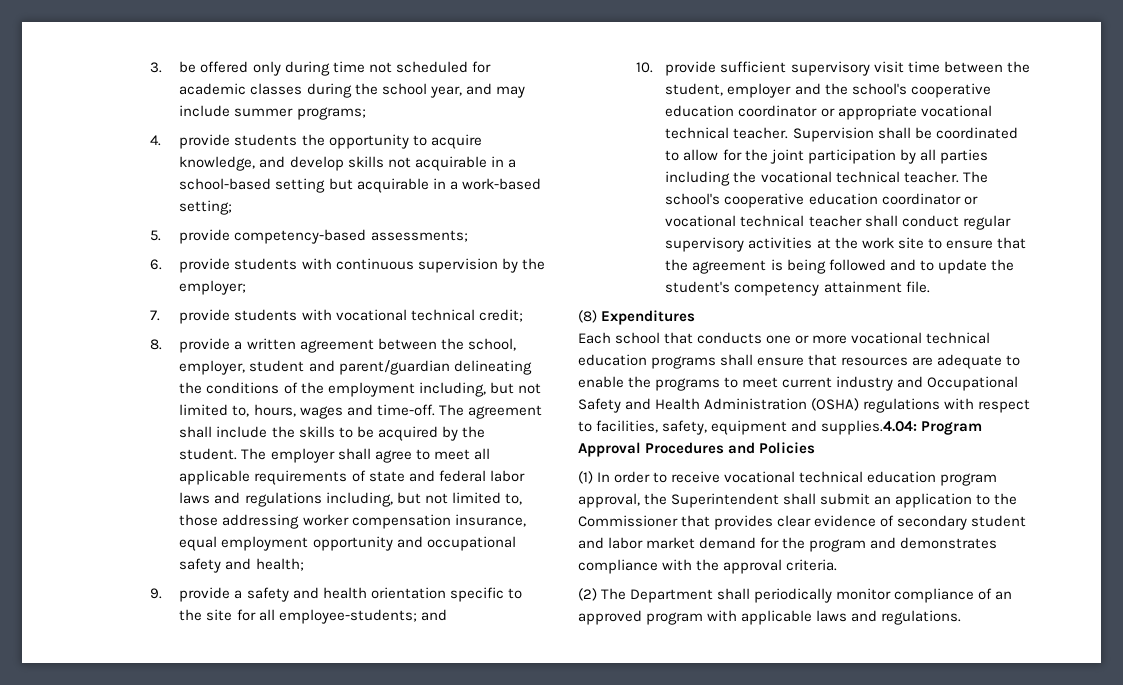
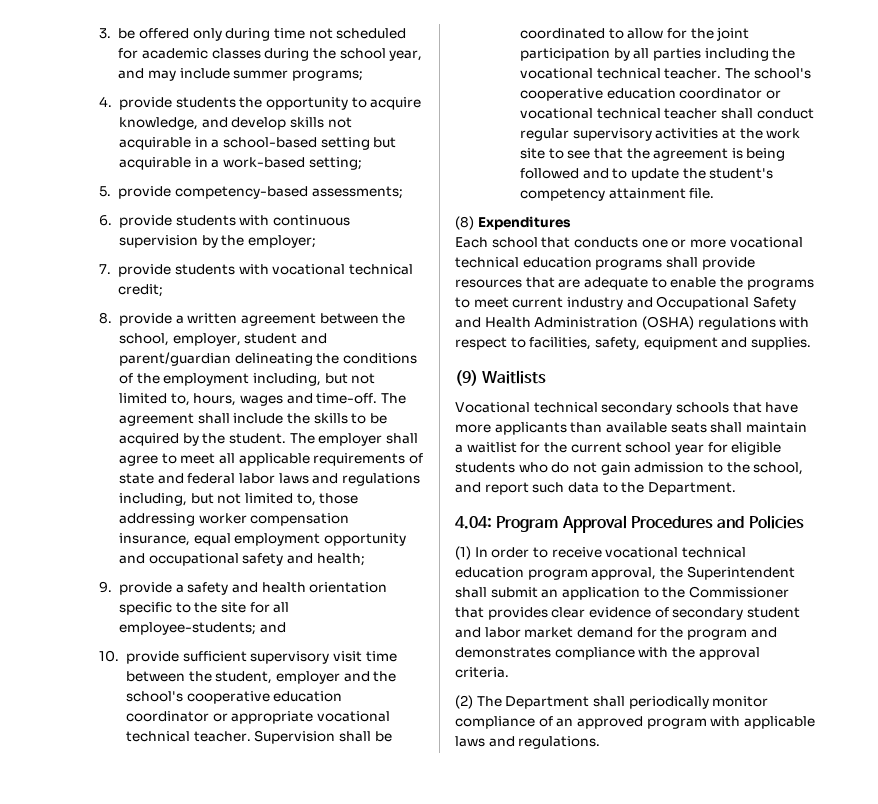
- The school's cooperative education coordinator or vocational technical teacher shall conduct regular supervisory activities at the work site to ensure that the agreement is being followed and to update the student's competency attainment file.
+ The school's cooperative education coordinator or vocational technical teacher shall conduct regular supervisory activities at the work site to see that the agreement is being followed and to update the student's competency attainment file.
- Each school that conducts one or more vocational technical education programs shall ensure that resources are adequate to enable the programs to meet current industry and Occupational Safety and Health Administration (OSHA) regulations with respect to facilities, safety, equipment and supplies.4.04: Program Approval Procedures and Policies
+ Each school that conducts one or more vocational technical education programs shall provide resources that are adequate to enable the programs to meet current industry and Occupational Safety and Health Administration (OSHA) regulations with respect to facilities, safety, equipment and supplies.
+ (9) Waitlists
+ Vocational technical secondary schools that have more applicants than available seats shall maintain a waitlist for the current school year for eligible students who do not gain admission to the school, and report such data to the Department.
+ 4.04: Program Approval Procedures and Policies

